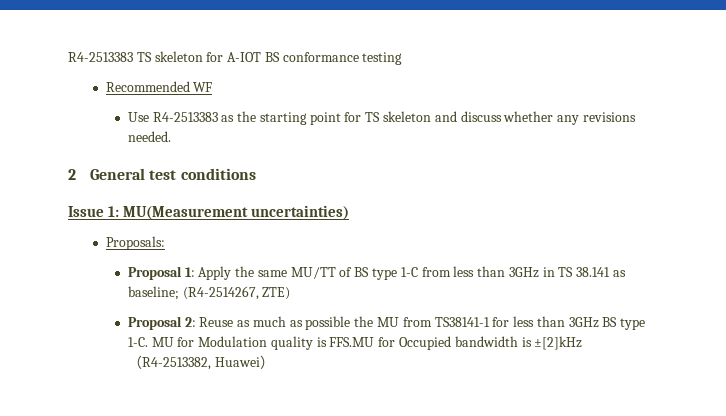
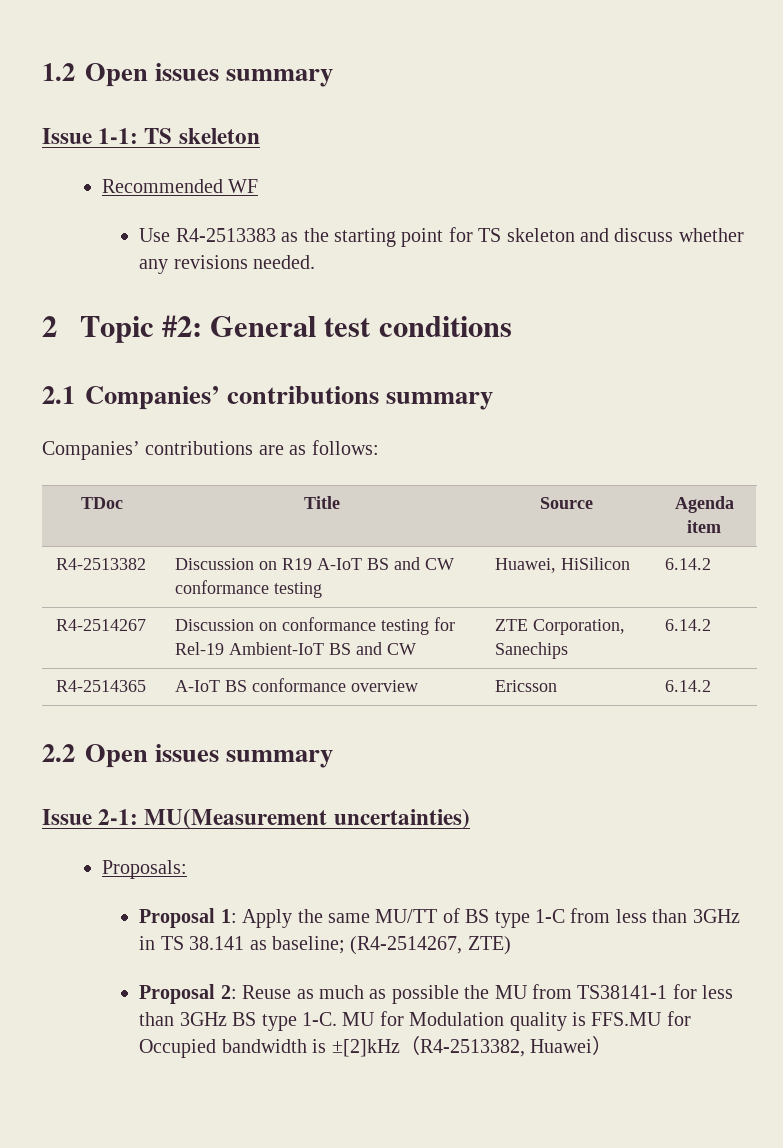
- R4-2513383 TS skeleton for A-IOT BS conformance testing
+ 1.2 Open issues summary
+ Issue 1-1: TS skeleton
- 2 General test conditions
+ 2 Topic #2: General test conditions
- Issue 1: MU(Measurement uncertainties)
+ 2.1 Companies’ contributions summary
+ Companies’ contributions are as follows:
+ TDoc | Title | Source | Agenda item
+ R4-2513382 | Discussion on R19 A-IoT BS and CW conformance testing | Huawei, HiSilicon | 6.14.2
+ R4-2514267 | Discussion on conformance testing for Rel-19 Ambient-IoT BS and CW | ZTE Corporation, Sanechips | 6.14.2
+ R4-2514365 | A-IoT BS conformance overview | Ericsson | 6.14.2
+ 2.2 Open issues summary
+ Issue 2-1: MU(Measurement uncertainties)

